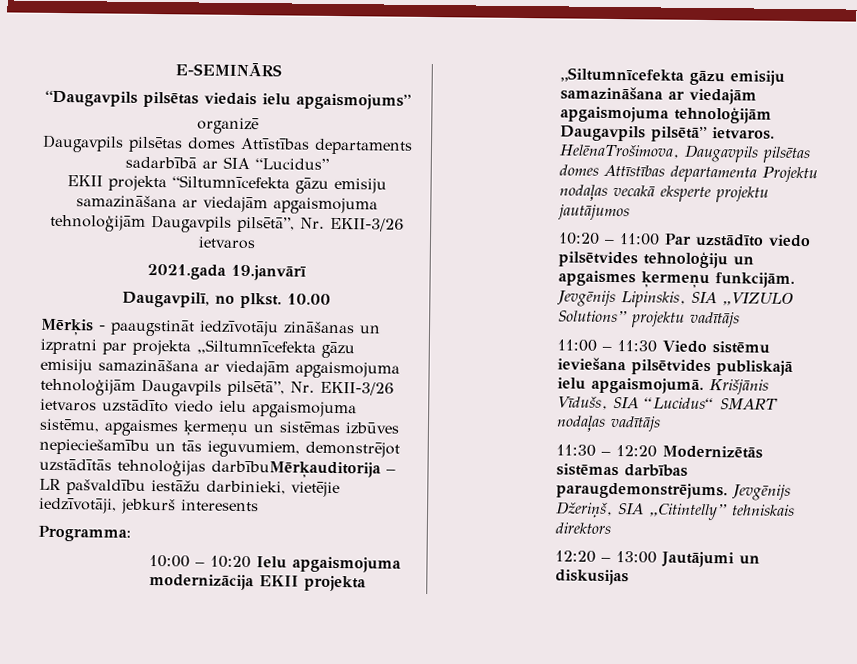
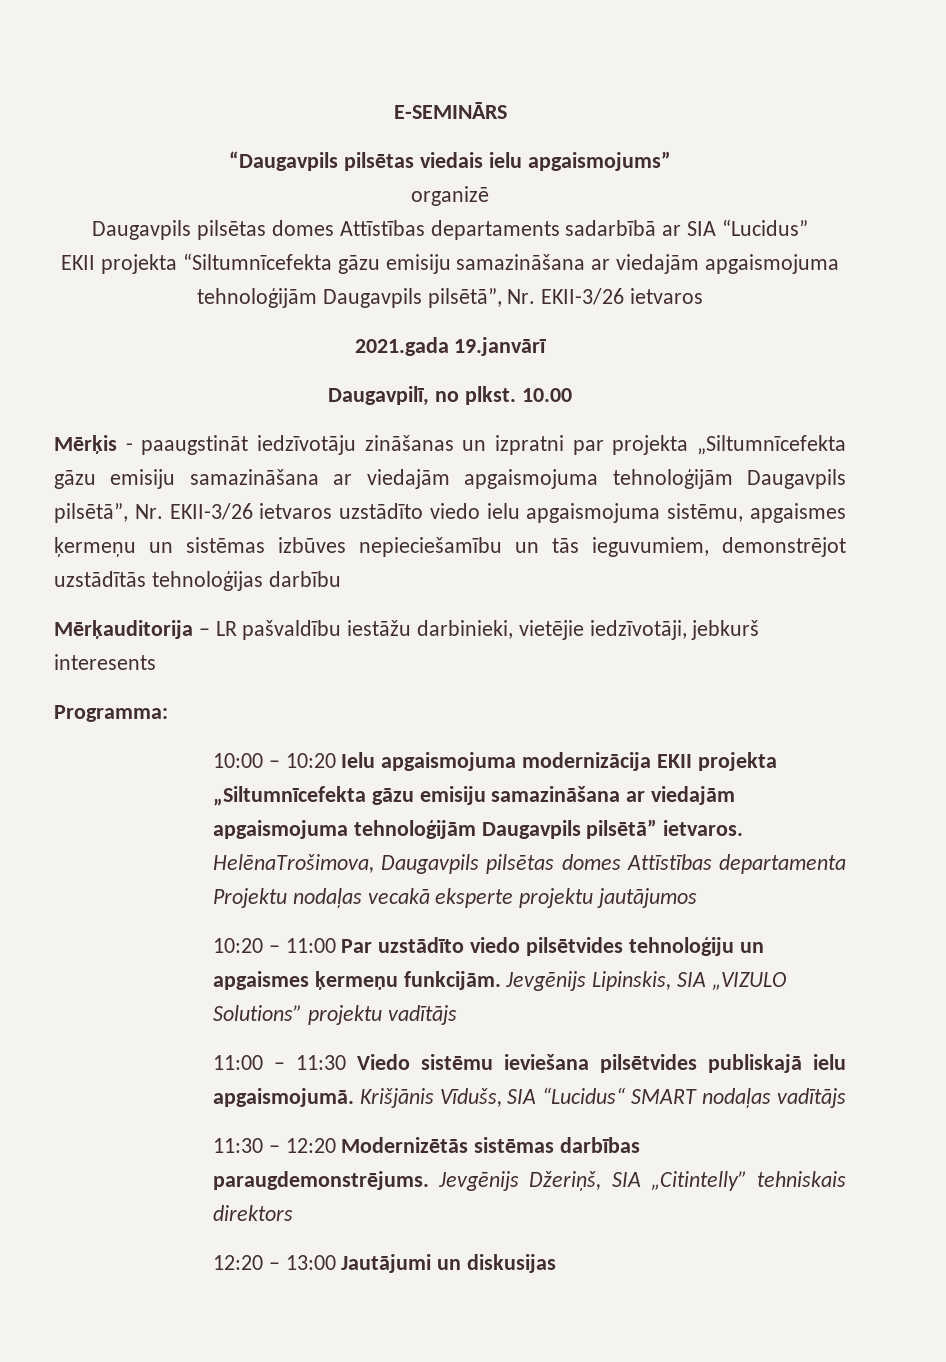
- Mērķis - paaugstināt iedzīvotāju zināšanas un izpratni par projekta „Siltumnīcefekta gāzu emisiju samazināšana ar viedajām apgaismojuma tehnoloģijām Daugavpils pilsētā”, Nr. EKII-3/26 ietvaros uzstādīto viedo ielu apgaismojuma sistēmu, apgaismes ķermeņu un sistēmas izbūves nepieciešamību un tās ieguvumiem, demonstrējot uzstādītās tehnoloģijas darbībuMērķauditorija – LR pašvaldību iestāžu darbinieki, vietējie iedzīvotāji, jebkurš interesents
+ Mērķis - paaugstināt iedzīvotāju zināšanas un izpratni par projekta „Siltumnīcefekta gāzu emisiju samazināšana ar viedajām apgaismojuma tehnoloģijām Daugavpils pilsētā”, Nr. EKII-3/26 ietvaros uzstādīto viedo ielu apgaismojuma sistēmu, apgaismes ķermeņu un sistēmas izbūves nepieciešamību un tās ieguvumiem, demonstrējot uzstādītās tehnoloģijas darbību
+ Mērķauditorija – LR pašvaldību iestāžu darbinieki, vietējie iedzīvotāji, jebkurš interesents

